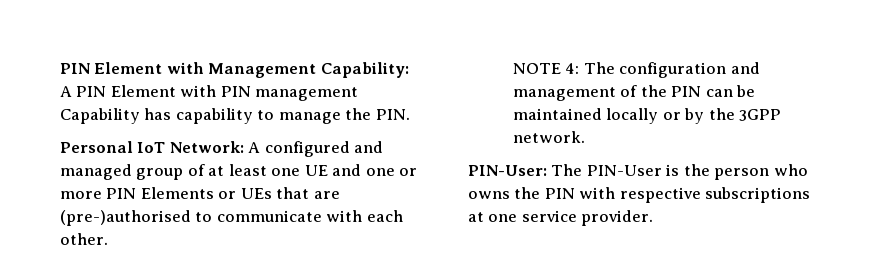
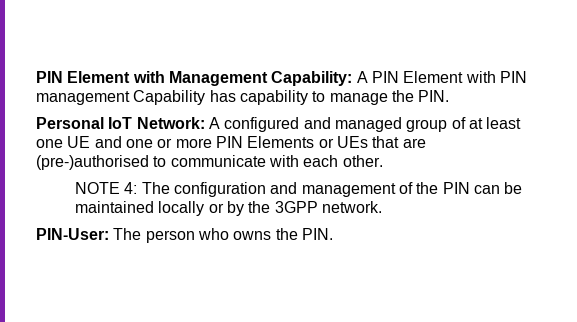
- PIN-User: The PIN-User is the person who owns the PIN with respective subscriptions at one service provider.
+ PIN-User: The person who owns the PIN.

